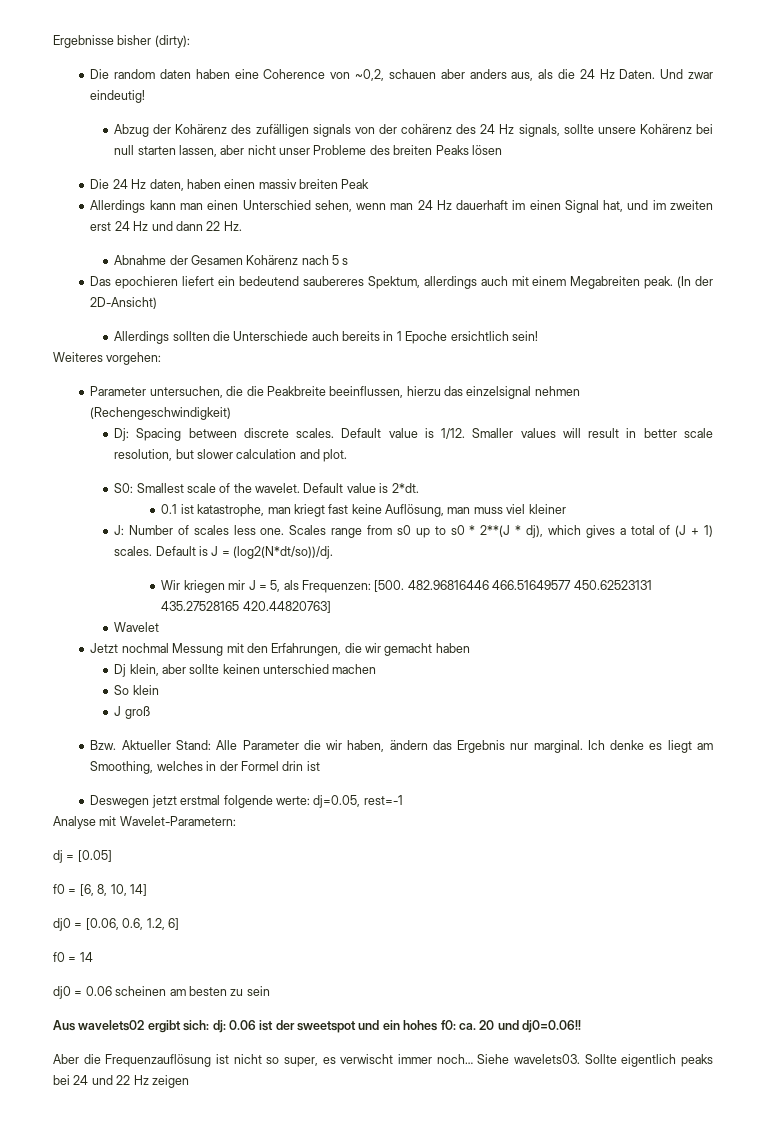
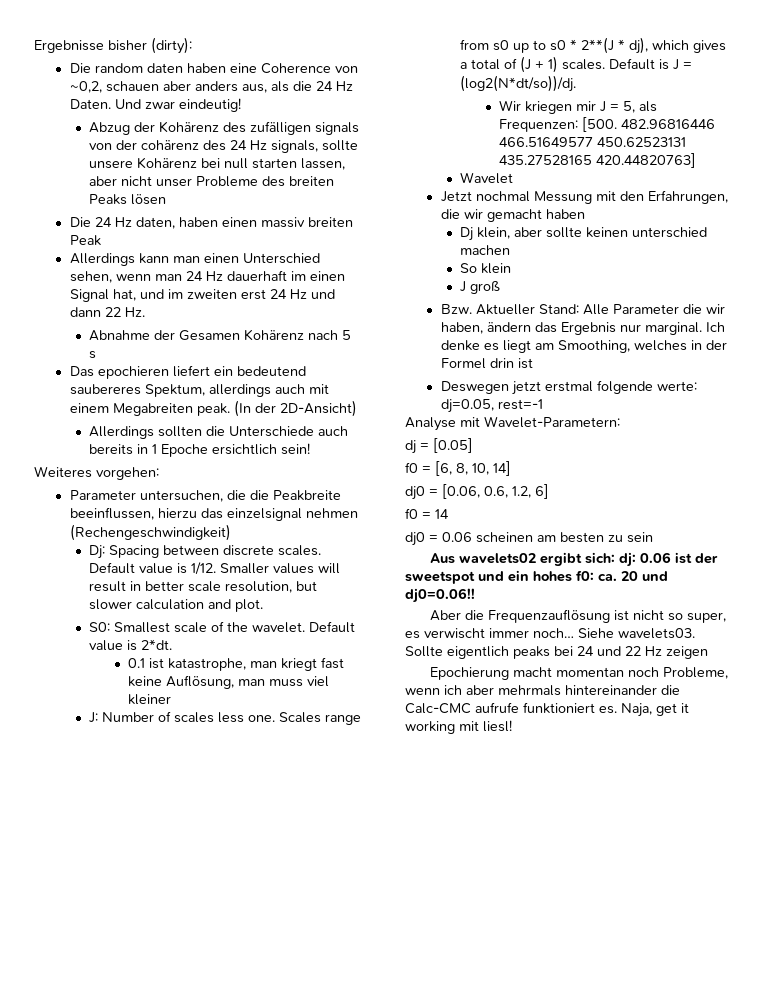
+ Epochierung macht momentan noch Probleme, wenn ich aber mehrmals hintereinander die Calc-CMC aufrufe funktioniert es. Naja, get it working mit liesl!

